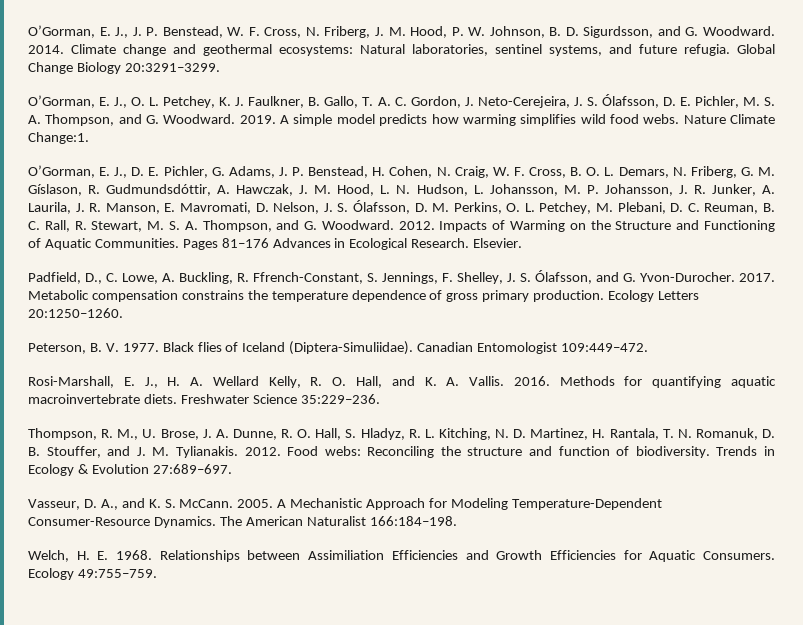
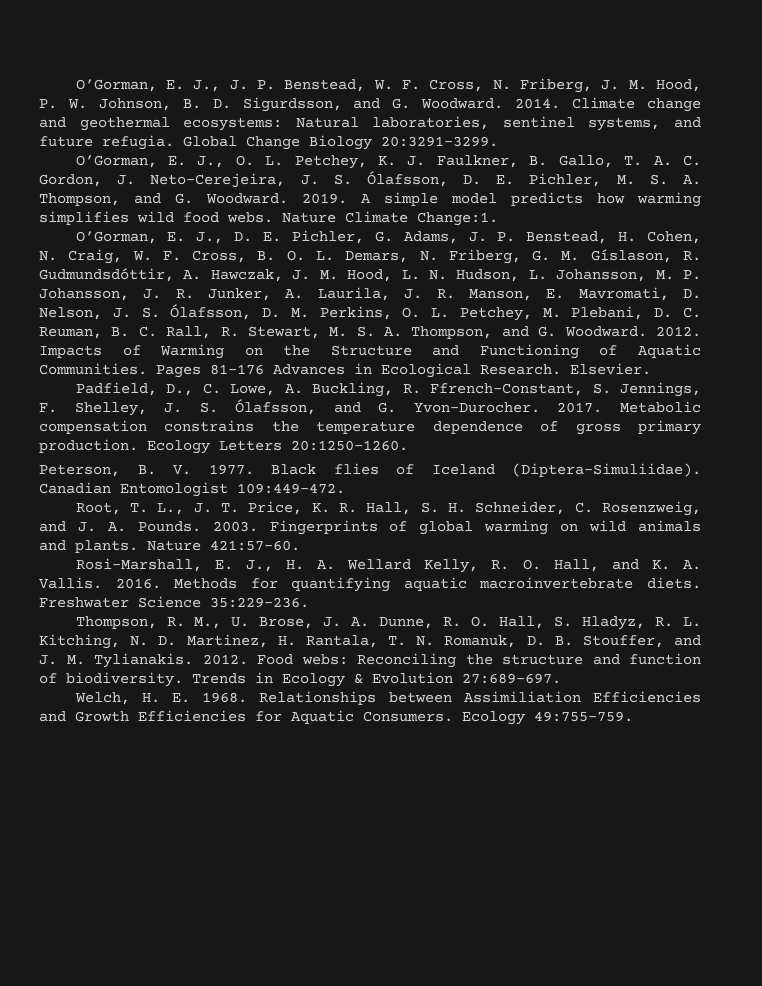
+ Root, T. L., J. T. Price, K. R. Hall, S. H. Schneider, C. Rosenzweig, and J. A. Pounds. 2003. Fingerprints of global warming on wild animals and plants. Nature 421:57–60.
- Vasseur, D. A., and K. S. McCann. 2005. A Mechanistic Approach for Modeling Temperature-Dependent Consumer-Resource Dynamics. The American Naturalist 166:184–198.

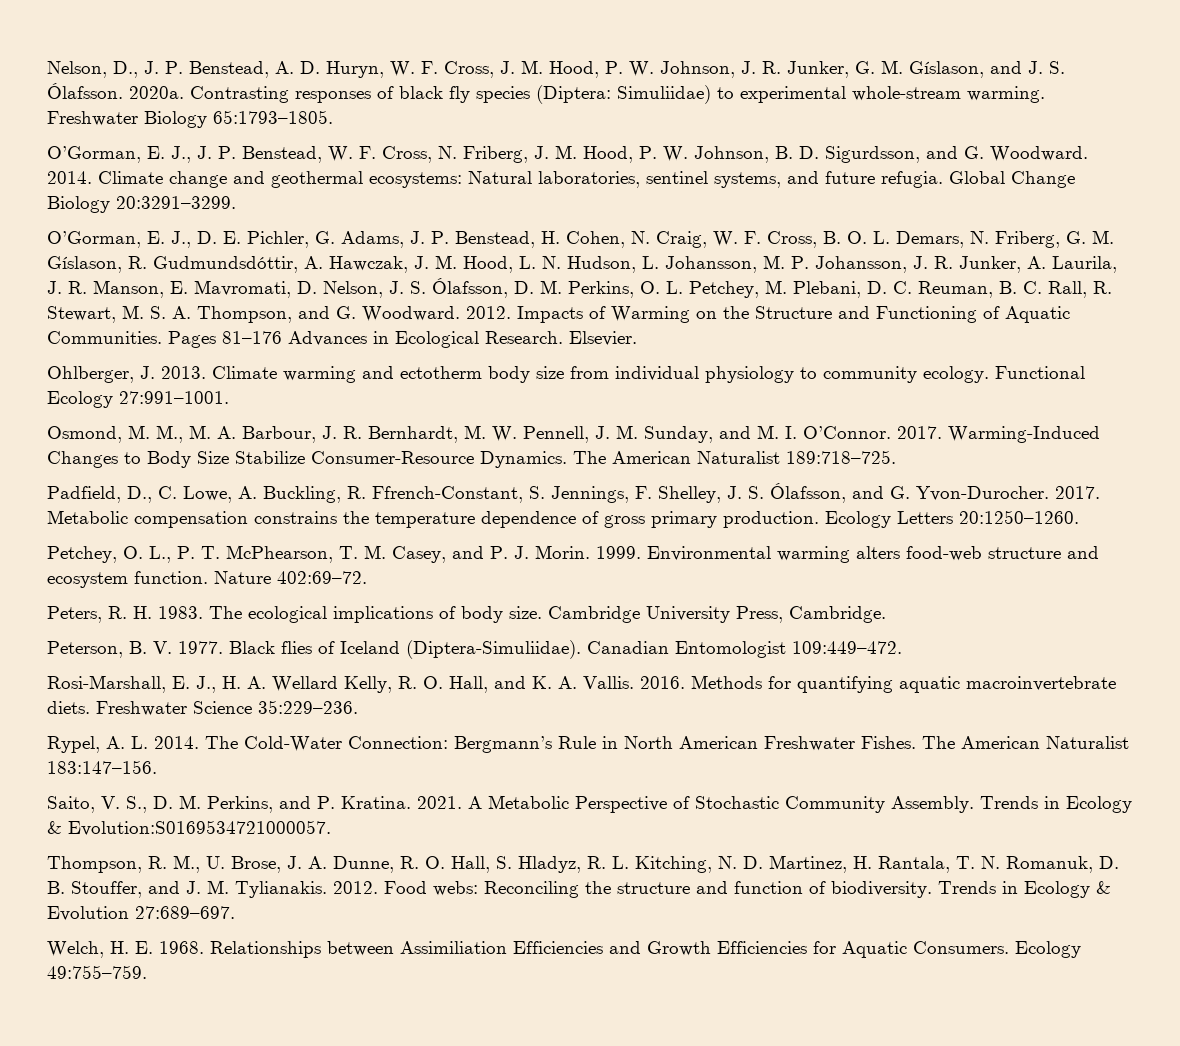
+ Nelson, D., J. P. Benstead, A. D. Huryn, W. F. Cross, J. M. Hood, P. W. Johnson, J. R. Junker, G. M. Gíslason, and J. S. Ólafsson. 2020a. Contrasting responses of black fly species (Diptera: Simuliidae) to experimental whole-stream warming. Freshwater Biology 65:1793–1805.
- O’Gorman, E. J., O. L. Petchey, K. J. Faulkner, B. Gallo, T. A. C. Gordon, J. Neto-Cerejeira, J. S. Ólafsson, D. E. Pichler, M. S. A. Thompson, and G. Woodward. 2019. A simple model predicts how warming simplifies wild food webs. Nature Climate Change:1.
+ Ohlberger, J. 2013. Climate warming and ectotherm body size from individual physiology to community ecology. Functional Ecology 27:991–1001.
+ Osmond, M. M., M. A. Barbour, J. R. Bernhardt, M. W. Pennell, J. M. Sunday, and M. I. O’Connor. 2017. Warming-Induced Changes to Body Size Stabilize Consumer-Resource Dynamics. The American Naturalist 189:718–725.
+ Petchey, O. L., P. T. McPhearson, T. M. Casey, and P. J. Morin. 1999. Environmental warming alters food-web structure and ecosystem function. Nature 402:69–72.
+ Peters, R. H. 1983. The ecological implications of body size. Cambridge University Press, Cambridge.
- Root, T. L., J. T. Price, K. R. Hall, S. H. Schneider, C. Rosenzweig, and J. A. Pounds. 2003. Fingerprints of global warming on wild animals and plants. Nature 421:57–60.
+ Rypel, A. L. 2014. The Cold-Water Connection: Bergmann’s Rule in North American Freshwater Fishes. The American Naturalist 183:147–156.
+ Saito, V. S., D. M. Perkins, and P. Kratina. 2021. A Metabolic Perspective of Stochastic Community Assembly. Trends in Ecology & Evolution:S0169534721000057.

